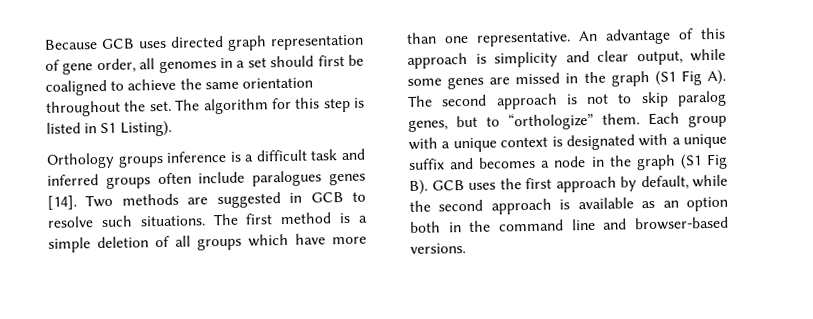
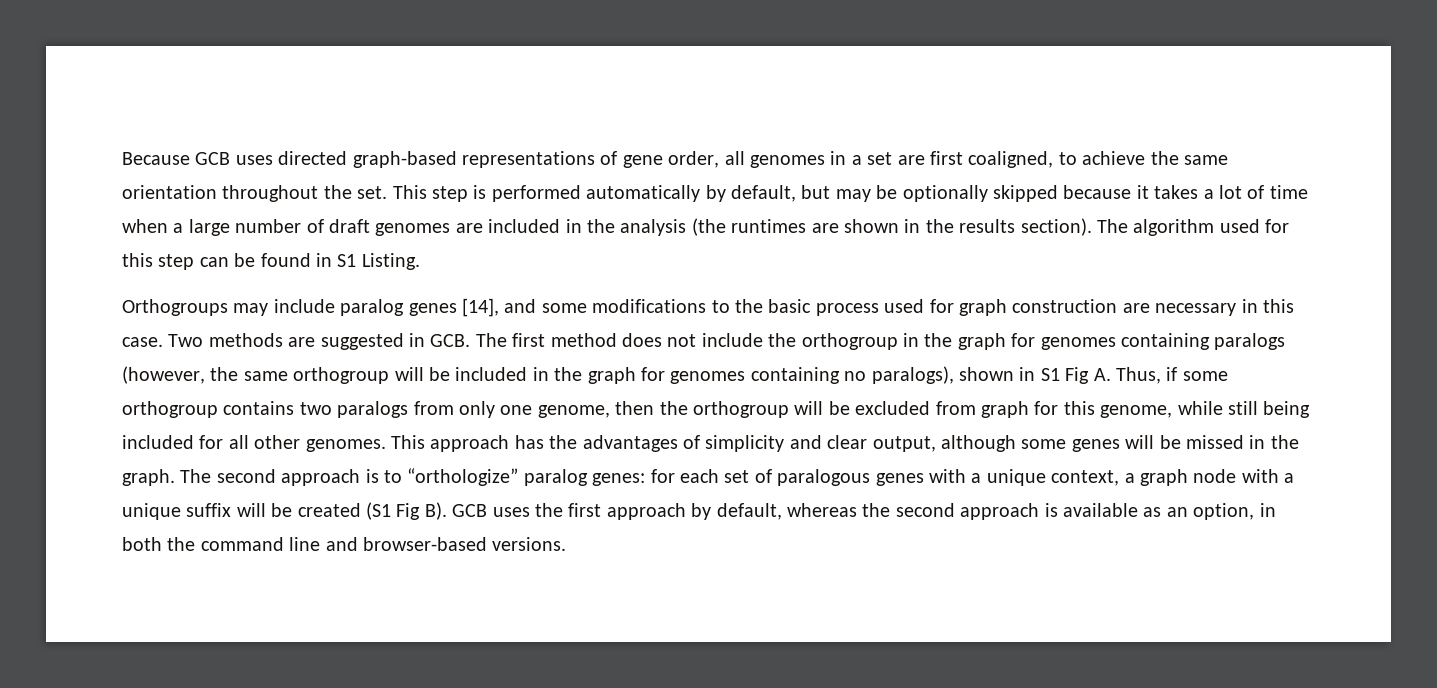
- Because GCB uses directed graph representation of gene order, all genomes in a set should first be coaligned to achieve the same orientation throughout the set.
+ Because GCB uses directed graph-based representations of gene order, all genomes in a set are first coaligned, to achieve the same orientation throughout the set.
+ This step is performed automatically by default, but may be optionally skipped because it takes a lot of time when a large number of draft genomes are included in the analysis (the runtimes are shown in the results section).
- The algorithm for this step is listed in S1 Listing).
- Orthology groups inference is a difficult task and inferred groups often include paralogues genes [14].
+ The algorithm used for this step can be found in S1 Listing.
+ Orthogroups may include paralog genes [14], and some modifications to the basic process used for graph construction are necessary in this case.
- Two methods are suggested in GCB to resolve such situations. The first method is a simple deletion of all groups which have more than one representative. An advantage of this approach is simplicity and clear output, while some genes are missed in the graph (S1 Fig A). The second approach is not to skip paralog genes, but to “orthologize” them. Each group with a unique context is designated with a unique suffix and becomes a node in the graph (S1 Fig B). GCB uses the first approach by default, while the second approach is available as an option both in the command line and browser-based versions.
+ Two methods are suggested in GCB. The first method does not include the orthogroup in the graph for genomes containing paralogs (however, the same orthogroup will be included in the graph for genomes containing no paralogs), shown in S1 Fig A. Thus, if some orthogroup contains two paralogs from only one genome, then the orthogroup will be excluded from graph for this genome, while still being included for all other genomes. This approach has the advantages of simplicity and clear output, although some genes will be missed in the graph. The second approach is to “orthologize” paralog genes: for each set of paralogous genes with a unique context, a graph node with a unique suffix will be created (S1 Fig B). GCB uses the first approach by default, whereas the second approach is available as an option, in both the command line and browser-based versions.

